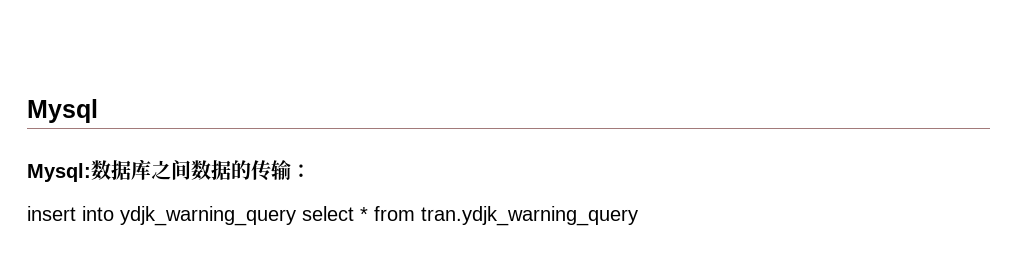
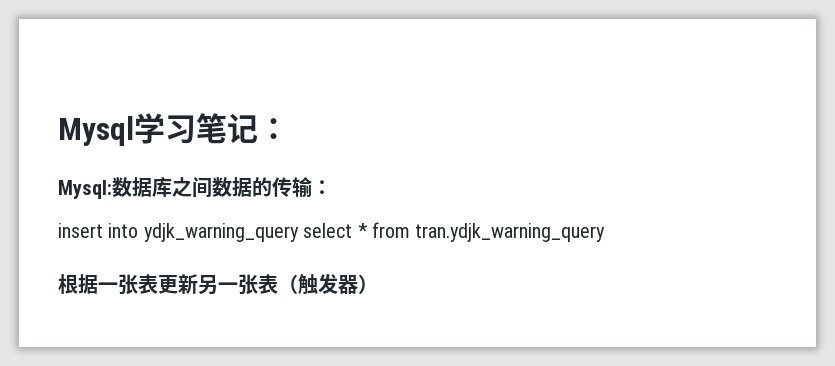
- Mysql
+ Mysql学习笔记：
+ 根据一张表更新另一张表（触发器）

